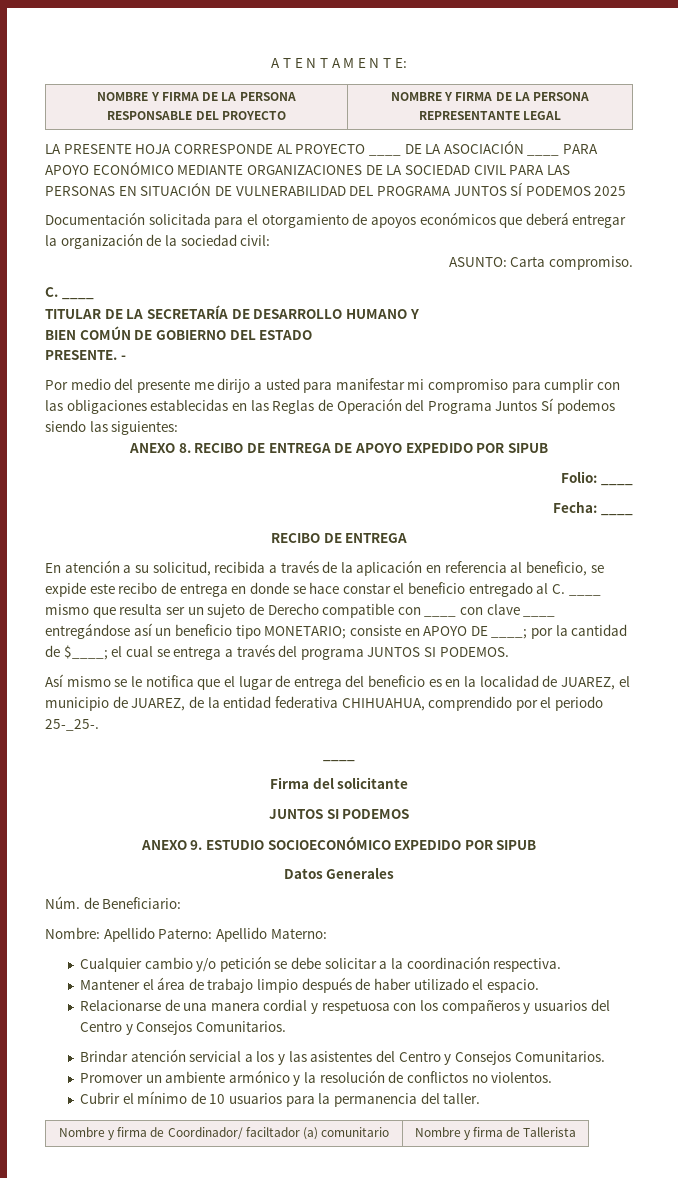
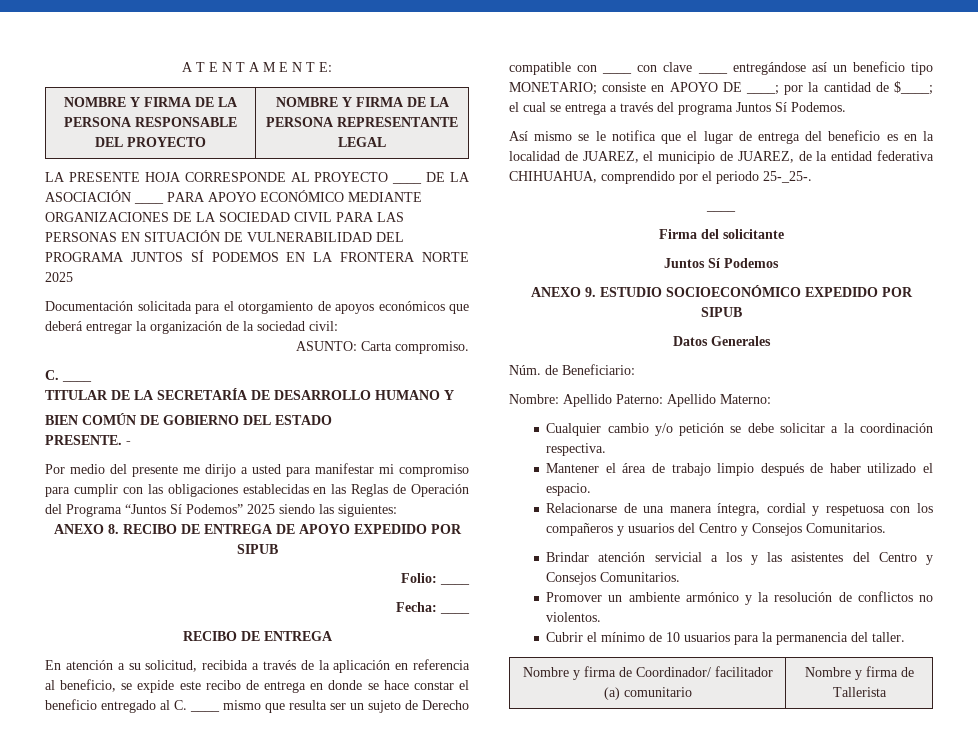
- LA PRESENTE HOJA CORRESPONDE AL PROYECTO ____ DE LA ASOCIACIÓN ____ PARA APOYO ECONÓMICO MEDIANTE ORGANIZACIONES DE LA SOCIEDAD CIVIL PARA LAS PERSONAS EN SITUACIÓN DE VULNERABILIDAD DEL PROGRAMA JUNTOS SÍ PODEMOS 2025
+ LA PRESENTE HOJA CORRESPONDE AL PROYECTO ____ DE LA ASOCIACIÓN ____ PARA APOYO ECONÓMICO MEDIANTE ORGANIZACIONES DE LA SOCIEDAD CIVIL PARA LAS PERSONAS EN SITUACIÓN DE VULNERABILIDAD DEL PROGRAMA JUNTOS SÍ PODEMOS EN LA FRONTERA NORTE 2025
- Por medio del presente me dirijo a usted para manifestar mi compromiso para cumplir con las obligaciones establecidas en las Reglas de Operación del Programa Juntos Sí podemos siendo las siguientes:
+ Por medio del presente me dirijo a usted para manifestar mi compromiso para cumplir con las obligaciones establecidas en las Reglas de Operación del Programa “Juntos Sí Podemos” 2025 siendo las siguientes:
- el cual se entrega a través del programa JUNTOS SI PODEMOS.
+ el cual se entrega a través del programa Juntos Sí Podemos.
- JUNTOS SI PODEMOS
+ Juntos Sí Podemos
- Relacionarse de una manera cordial y respetuosa con los compañeros y usuarios del Centro y Consejos Comunitarios.
+ Relacionarse de una manera íntegra, cordial y respetuosa con los compañeros y usuarios del Centro y Consejos Comunitarios.
- Nombre y firma de Coordinador/ faciltador (a) comunitario | Nombre y firma de Tallerista
+ Nombre y firma de Coordinador/ facilitador (a) comunitario | Nombre y firma de Tallerista

